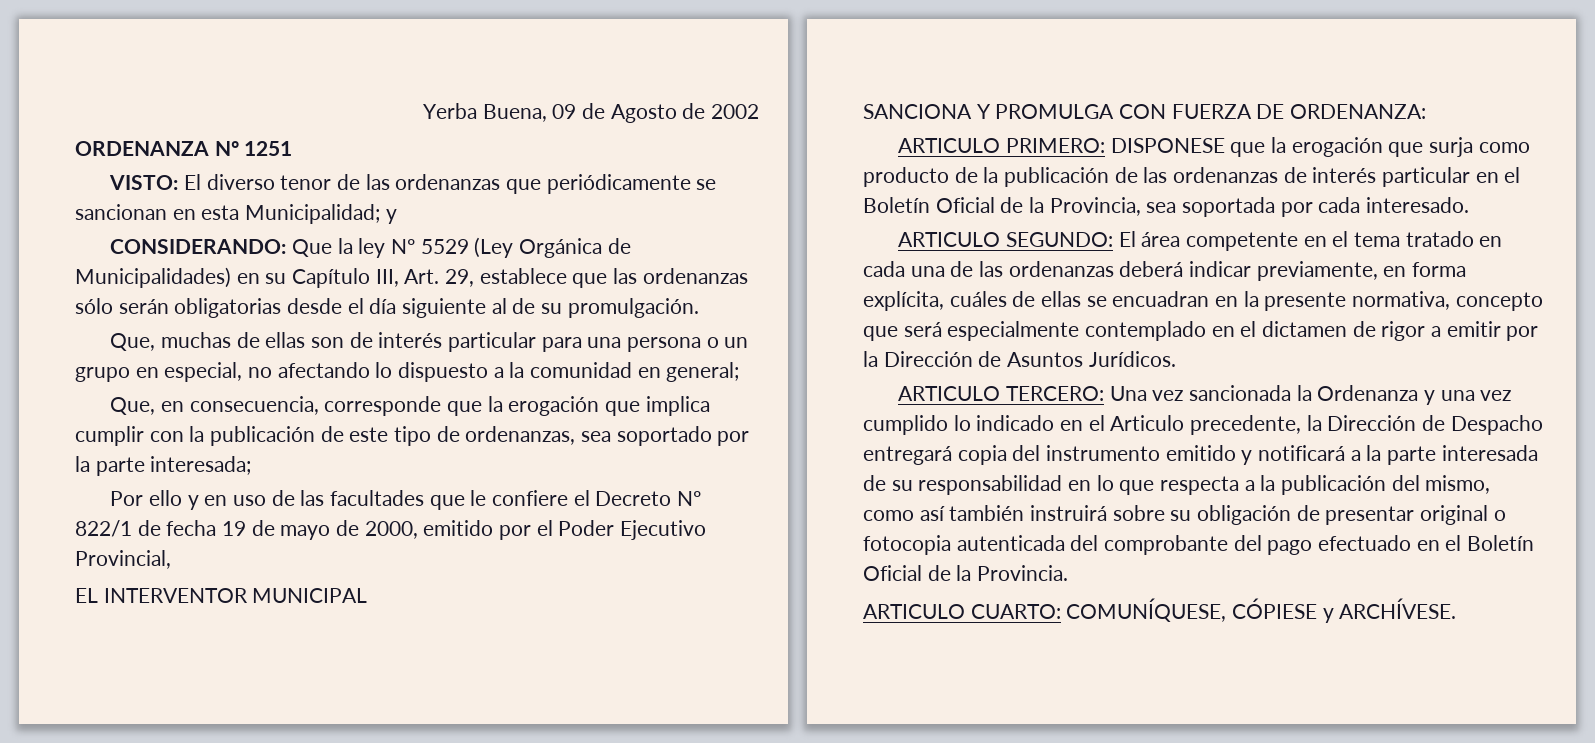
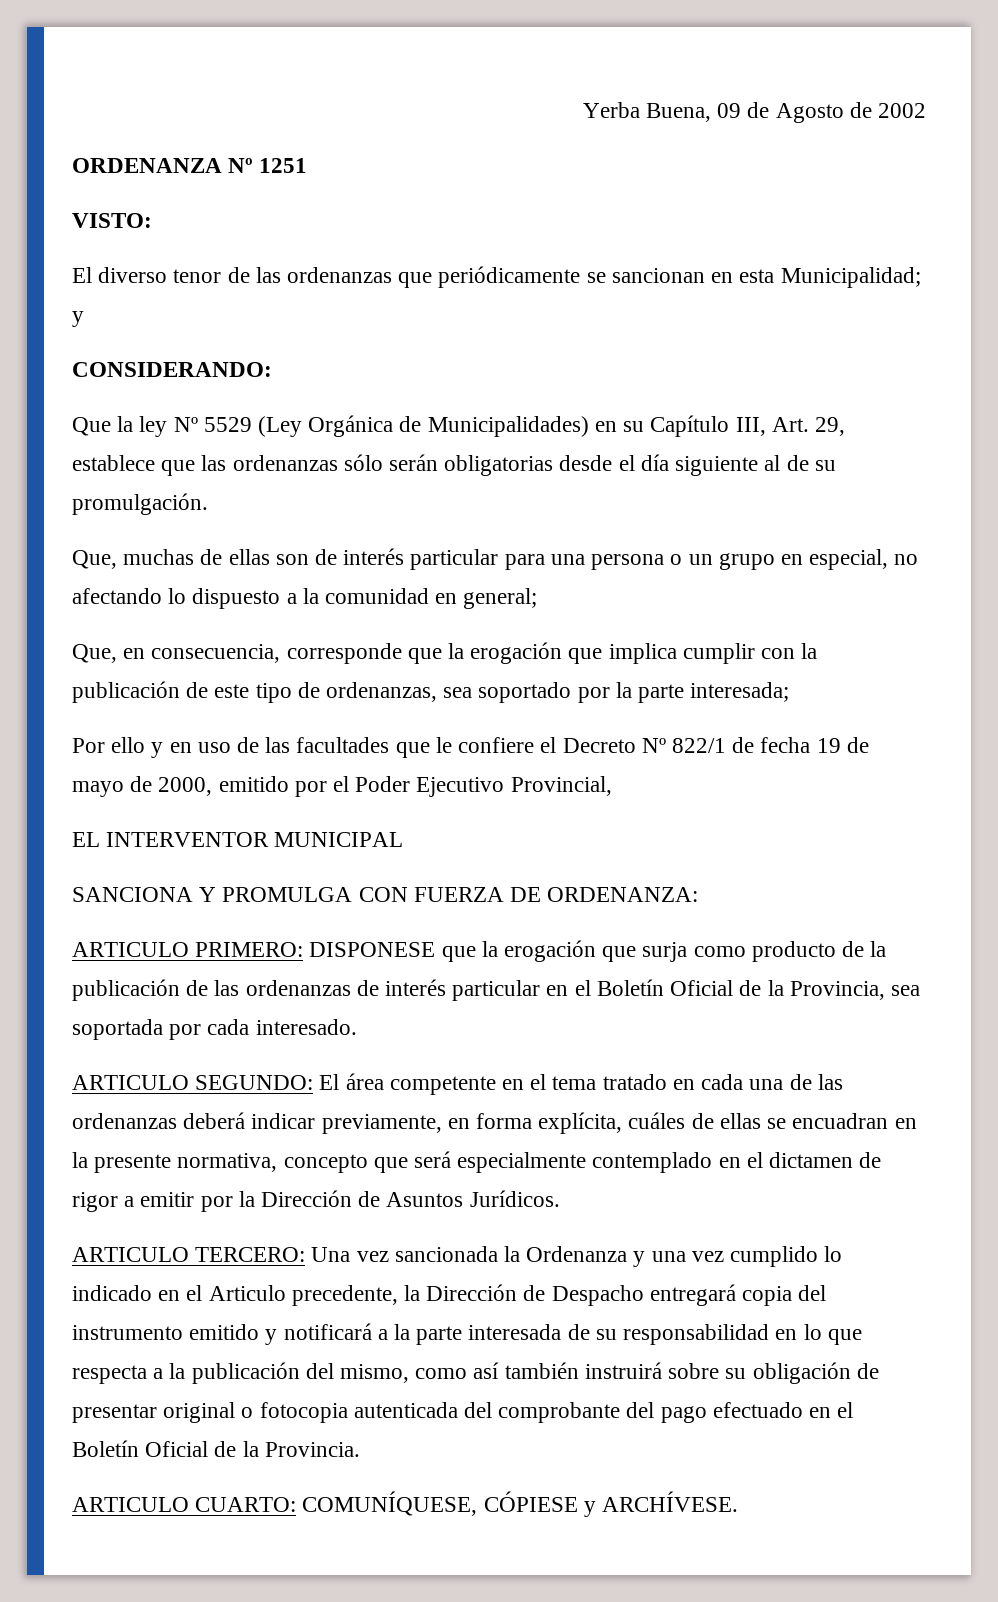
- VISTO: El diverso tenor de las ordenanzas que periódicamente se sancionan en esta Municipalidad; y
+ VISTO:
+ El diverso tenor de las ordenanzas que periódicamente se sancionan en esta Municipalidad; y
- CONSIDERANDO: Que la ley Nº 5529 (Ley Orgánica de Municipalidades) en su Capítulo III, Art. 29, establece que las ordenanzas sólo serán obligatorias desde el día siguiente al de su promulgación.
+ CONSIDERANDO:
+ Que la ley Nº 5529 (Ley Orgánica de Municipalidades) en su Capítulo III, Art. 29, establece que las ordenanzas sólo serán obligatorias desde el día siguiente al de su promulgación.

